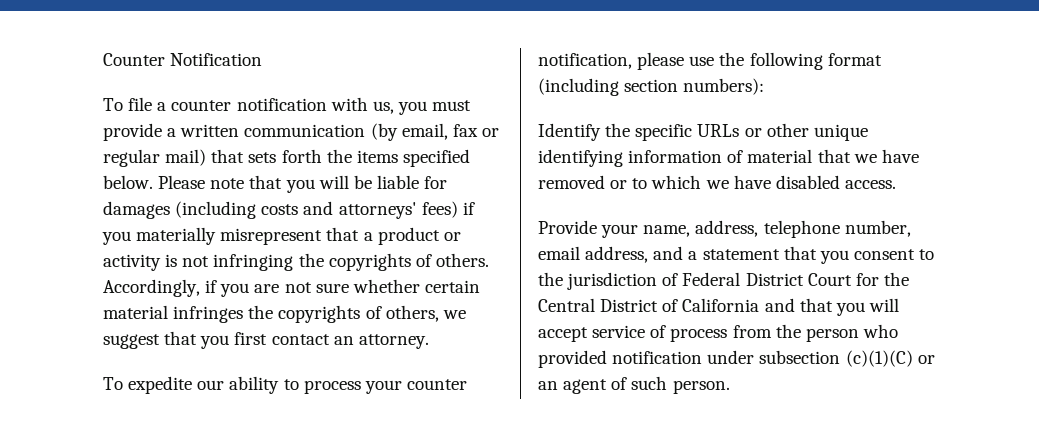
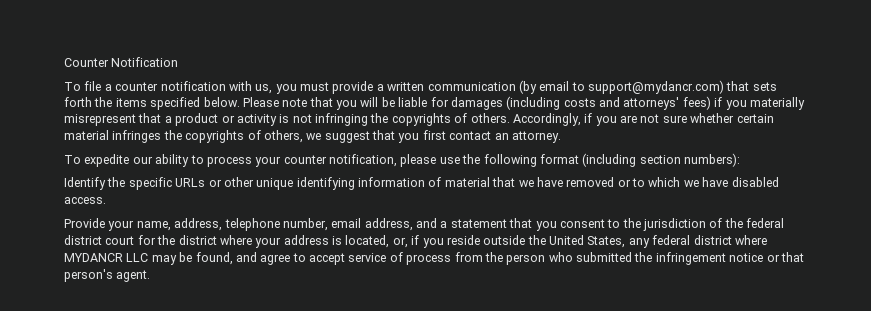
- To file a counter notification with us, you must provide a written communication (by email, fax or regular mail) that sets forth the items specified below.
+ To file a counter notification with us, you must provide a written communication (by email to support@mydancr.com) that sets forth the items specified below.
- Provide your name, address, telephone number, email address, and a statement that you consent to the jurisdiction of Federal District Court for the Central District of California and that you will accept service of process from the person who provided notification under subsection (c)(1)(C) or an agent of such person.
+ Provide your name, address, telephone number, email address, and a statement that you consent to the jurisdiction of the federal district court for the district where your address is located, or, if you reside outside the United States, any federal district where MYDANCR LLC may be found, and agree to accept service of process from the person who submitted the infringement notice or that person's agent.

